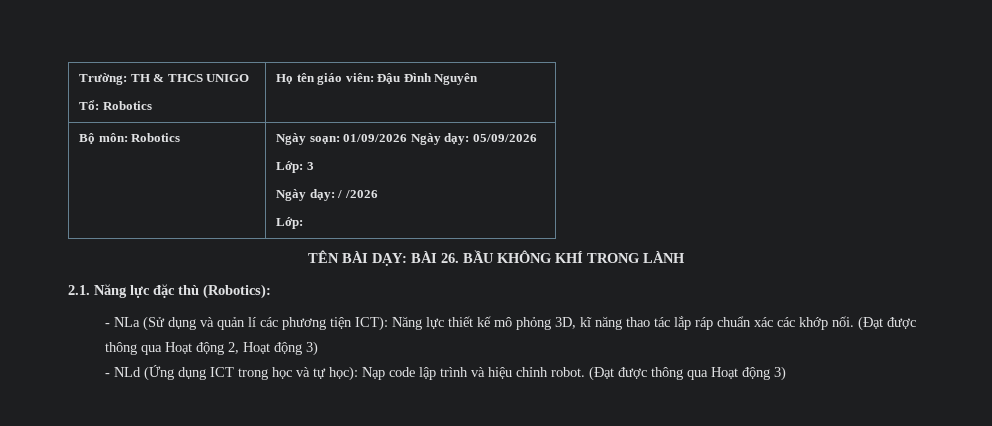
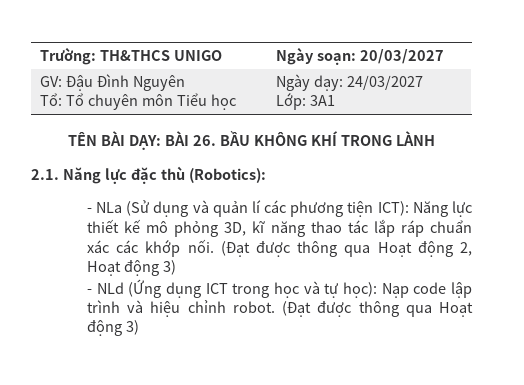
- Trường: TH & THCS UNIGO
- Tổ: Robotics | Họ tên giáo viên: Đậu Đình Nguyên
- Bộ môn: Robotics | Ngày soạn: 01/09/2026 Ngày dạy: 05/09/2026
- Lớp: 3
- Ngày dạy: / /2026
- Lớp:
+ Trường: TH&THCS UNIGO | Ngày soạn: 20/03/2027
+ GV: Đậu Đình Nguyên
+ Tổ: Tổ chuyên môn Tiểu học | Ngày dạy: 24/03/2027
+ Lớp: 3A1

